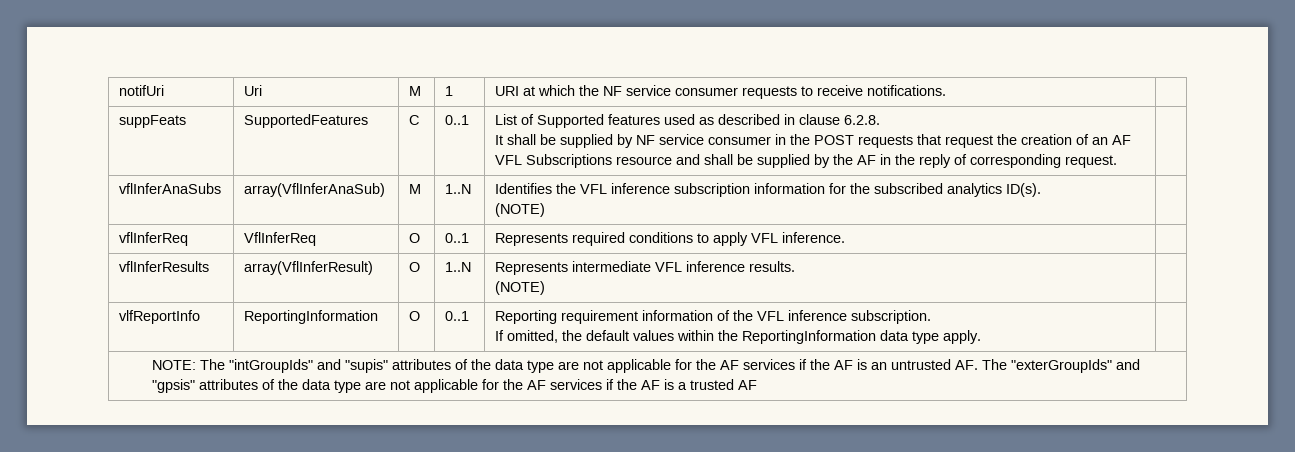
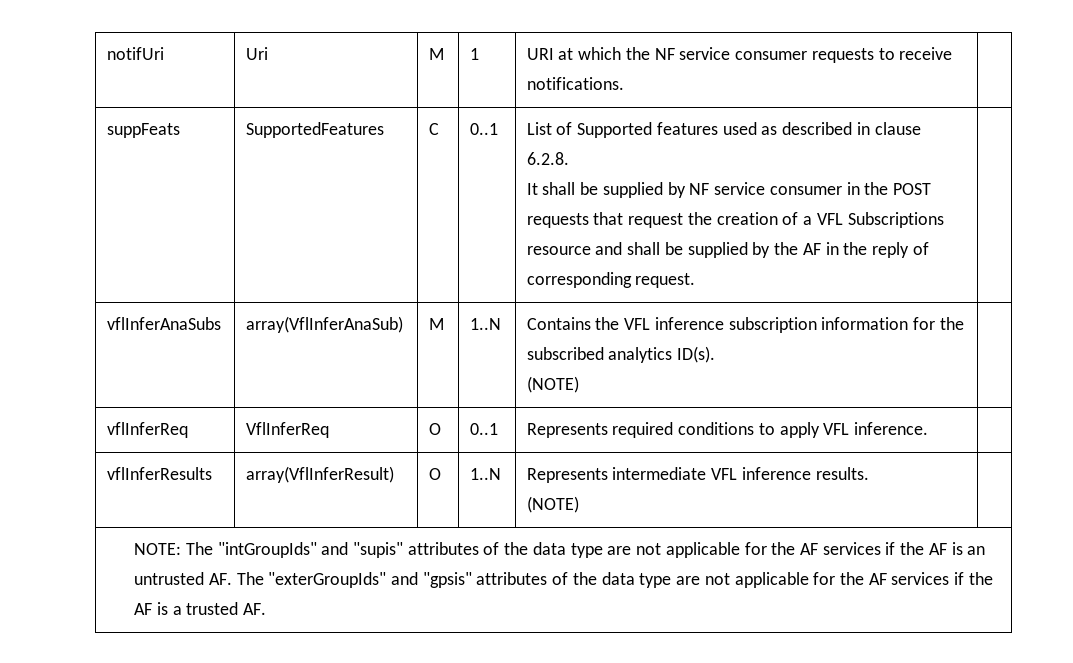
- It shall be supplied by NF service consumer in the POST requests that request the creation of an AF VFL Subscriptions resource and shall be supplied by the AF in the reply of corresponding request.
+ It shall be supplied by NF service consumer in the POST requests that request the creation of a VFL Subscriptions resource and shall be supplied by the AF in the reply of corresponding request.
- vflInferAnaSubs | array(VflInferAnaSub) | M | 1..N | Identifies the VFL inference subscription information for the subscribed analytics ID(s).
+ vflInferAnaSubs | array(VflInferAnaSub) | M | 1..N | Contains the VFL inference subscription information for the subscribed analytics ID(s).
- vlfReportInfo | ReportingInformation | O | 0..1 | Reporting requirement information of the VFL inference subscription.
- If omitted, the default values within the ReportingInformation data type apply. |
- NOTE: The "intGroupIds" and "supis" attributes of the data type are not applicable for the AF services if the AF is an untrusted AF. The "exterGroupIds" and "gpsis" attributes of the data type are not applicable for the AF services if the AF is a trusted AF
+ NOTE: The "intGroupIds" and "supis" attributes of the data type are not applicable for the AF services if the AF is an untrusted AF. The "exterGroupIds" and "gpsis" attributes of the data type are not applicable for the AF services if the AF is a trusted AF.

